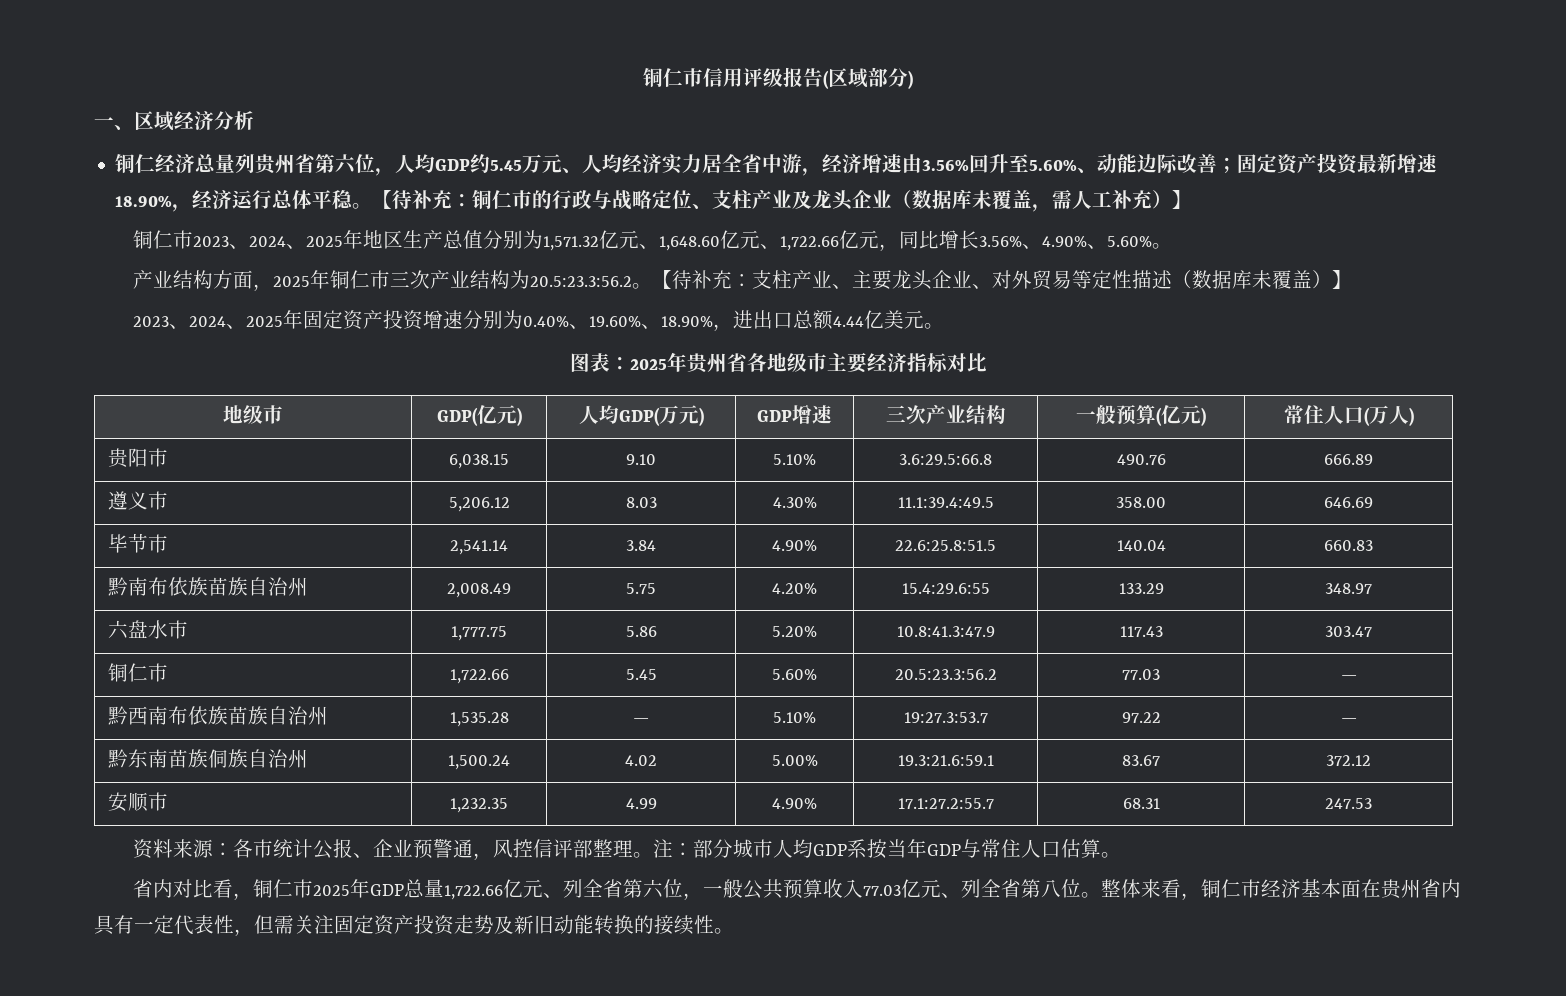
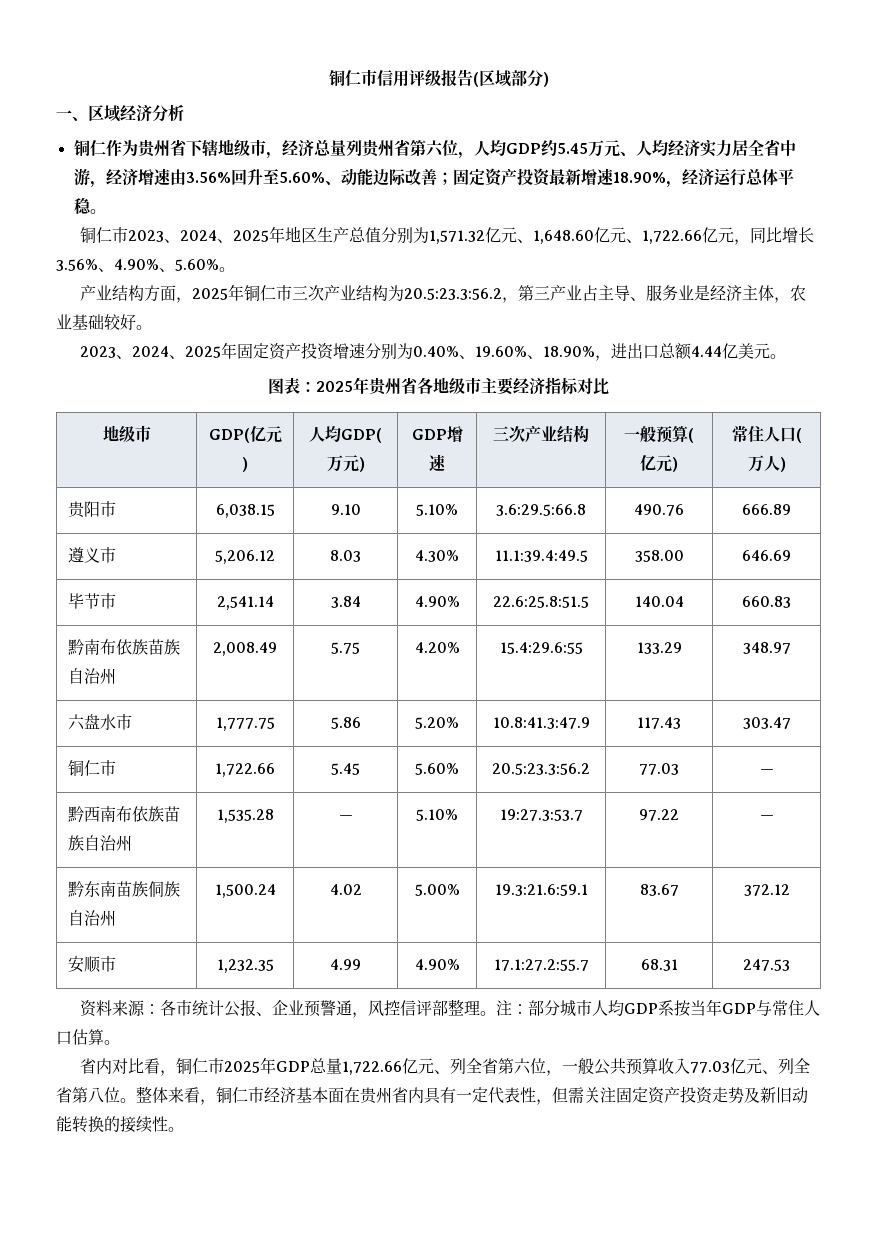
- 铜仁经济总量列贵州省第六位，人均GDP约5.45万元、人均经济实力居全省中游，经济增速由3.56%回升至5.60%、动能边际改善；固定资产投资最新增速18.90%，经济运行总体平稳。【待补充：铜仁市的行政与战略定位、支柱产业及龙头企业（数据库未覆盖，需人工补充）】
+ 铜仁作为贵州省下辖地级市，经济总量列贵州省第六位，人均GDP约5.45万元、人均经济实力居全省中游，经济增速由3.56%回升至5.60%、动能边际改善；固定资产投资最新增速18.90%，经济运行总体平稳。
- 产业结构方面，2025年铜仁市三次产业结构为20.5:23.3:56.2。【待补充：支柱产业、主要龙头企业、对外贸易等定性描述（数据库未覆盖）】
+ 产业结构方面，2025年铜仁市三次产业结构为20.5:23.3:56.2，第三产业占主导、服务业是经济主体，农业基础较好。

